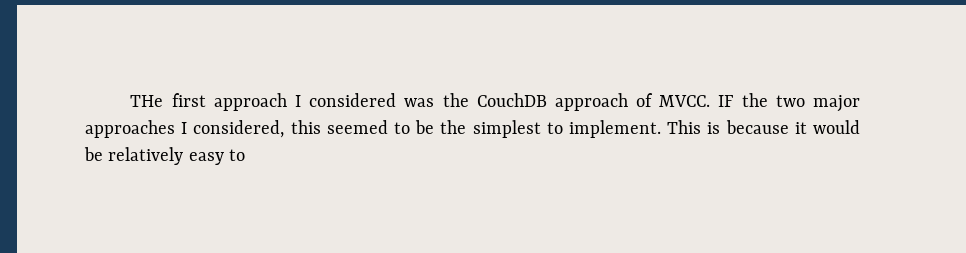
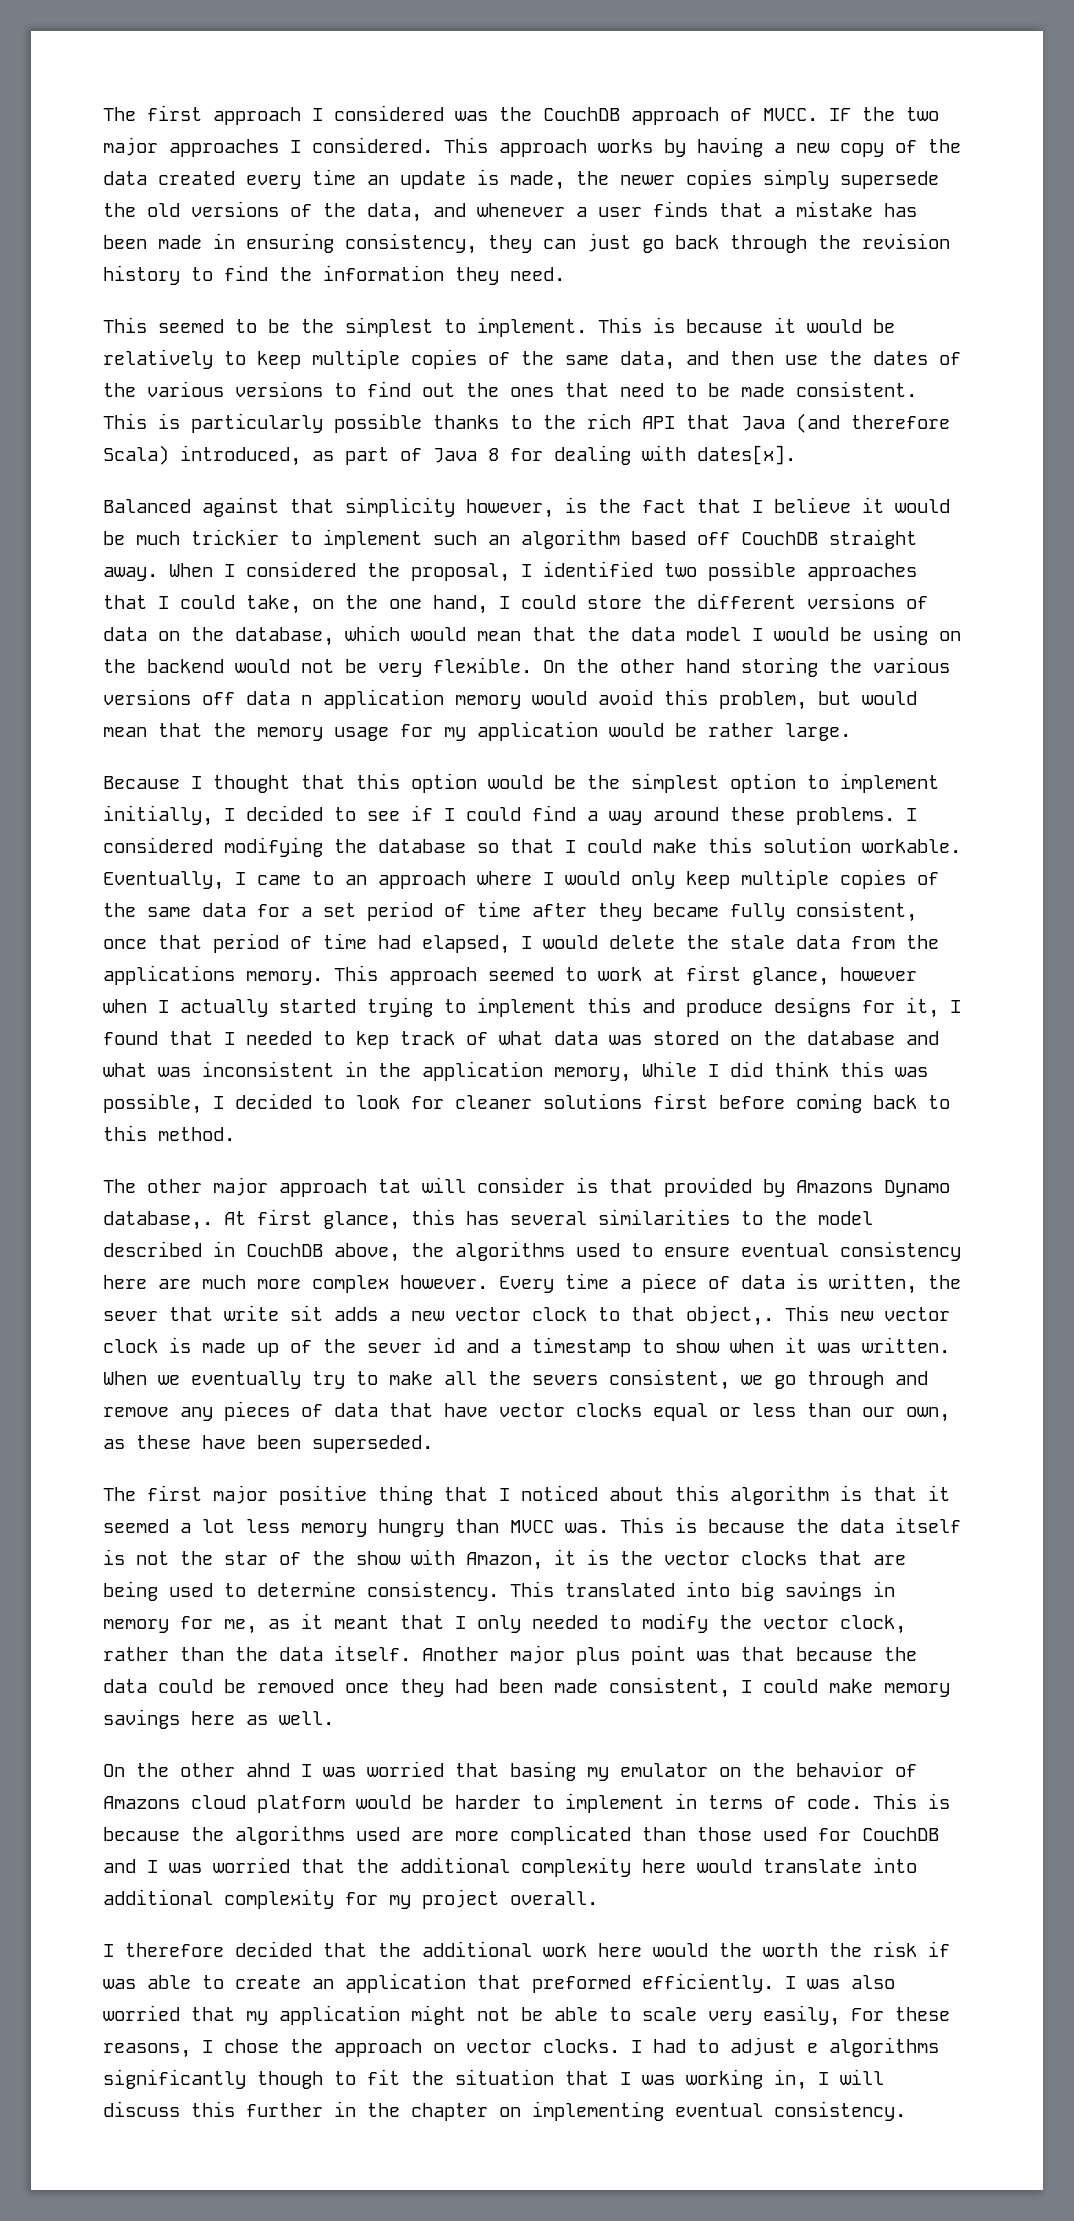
- THe first approach I considered was the CouchDB approach of MVCC.
+ The first approach I considered was the CouchDB approach of MVCC.
- IF the two major approaches I considered, this seemed to be the simplest to implement.
+ IF the two major approaches I considered. This approach works by having a new copy of the data created every time an update is made, the newer copies simply supersede the old versions of the data, and whenever a user finds that a mistake has been made in ensuring consistency, they can just go back through the revision history to find the information they need.
+ This seemed to be the simplest to implement.
- This is because it would be relatively easy to
+ This is because it would be relatively to keep multiple copies of the same data, and then use the dates of the various versions to find out the ones that need to be made consistent. This is particularly possible thanks to the rich API that Java (and therefore Scala) introduced, as part of Java 8 for dealing with dates[x].
+ Balanced against that simplicity however, is the fact that I believe it would be much trickier to implement such an algorithm based off CouchDB straight away. When I considered the proposal, I identified two possible approaches that I could take, on the one hand, I could store the different versions of data on the database, which would mean that the data model I would be using on the backend would not be very flexible. On the other hand storing the various versions off data n application memory would avoid this problem, but would mean that the memory usage for my application would be rather large.
+ Because I thought that this option would be the simplest option to implement initially, I decided to see if I could find a way around these problems. I considered modifying the database so that I could make this solution workable. Eventually, I came to an approach where I would only keep multiple copies of the same data for a set period of time after they became fully consistent, once that period of time had elapsed, I would delete the stale data from the applications memory. This approach seemed to work at first glance, however when I actually started trying to implement this and produce designs for it, I found that I needed to kep track of what data was stored on the database and what was inconsistent in the application memory, While I did think this was possible, I decided to look for cleaner solutions first before coming back to this method.
+ The other major approach tat will consider is that provided by Amazons Dynamo database,. At first glance, this has several similarities to the model described in CouchDB above, the algorithms used to ensure eventual consistency here are much more complex however. Every time a piece of data is written, the sever that write sit adds a new vector clock to that object,. This new vector clock is made up of the sever id and a timestamp to show when it was written. When we eventually try to make all the severs consistent, we go through and remove any pieces of data that have vector clocks equal or less than our own, as these have been superseded.
+ The first major positive thing that I noticed about this algorithm is that it seemed a lot less memory hungry than MVCC was. This is because the data itself is not the star of the show with Amazon, it is the vector clocks that are being used to determine consistency. This translated into big savings in memory for me, as it meant that I only needed to modify the vector clock, rather than the data itself. Another major plus point was that because the data could be removed once they had been made consistent, I could make memory savings here as well.
+ On the other ahnd I was worried that basing my emulator on the behavior of Amazons cloud platform would be harder to implement in terms of code. This is because the algorithms used are more complicated than those used for CouchDB and I was worried that the additional complexity here would translate into additional complexity for my project overall.
+ I therefore decided that the additional work here would the worth the risk if was able to create an application that preformed efficiently. I was also worried that my application might not be able to scale very easily, For these reasons, I chose the approach on vector clocks. I had to adjust e algorithms significantly though to fit the situation that I was working in, I will discuss this further in the chapter on implementing eventual consistency.

